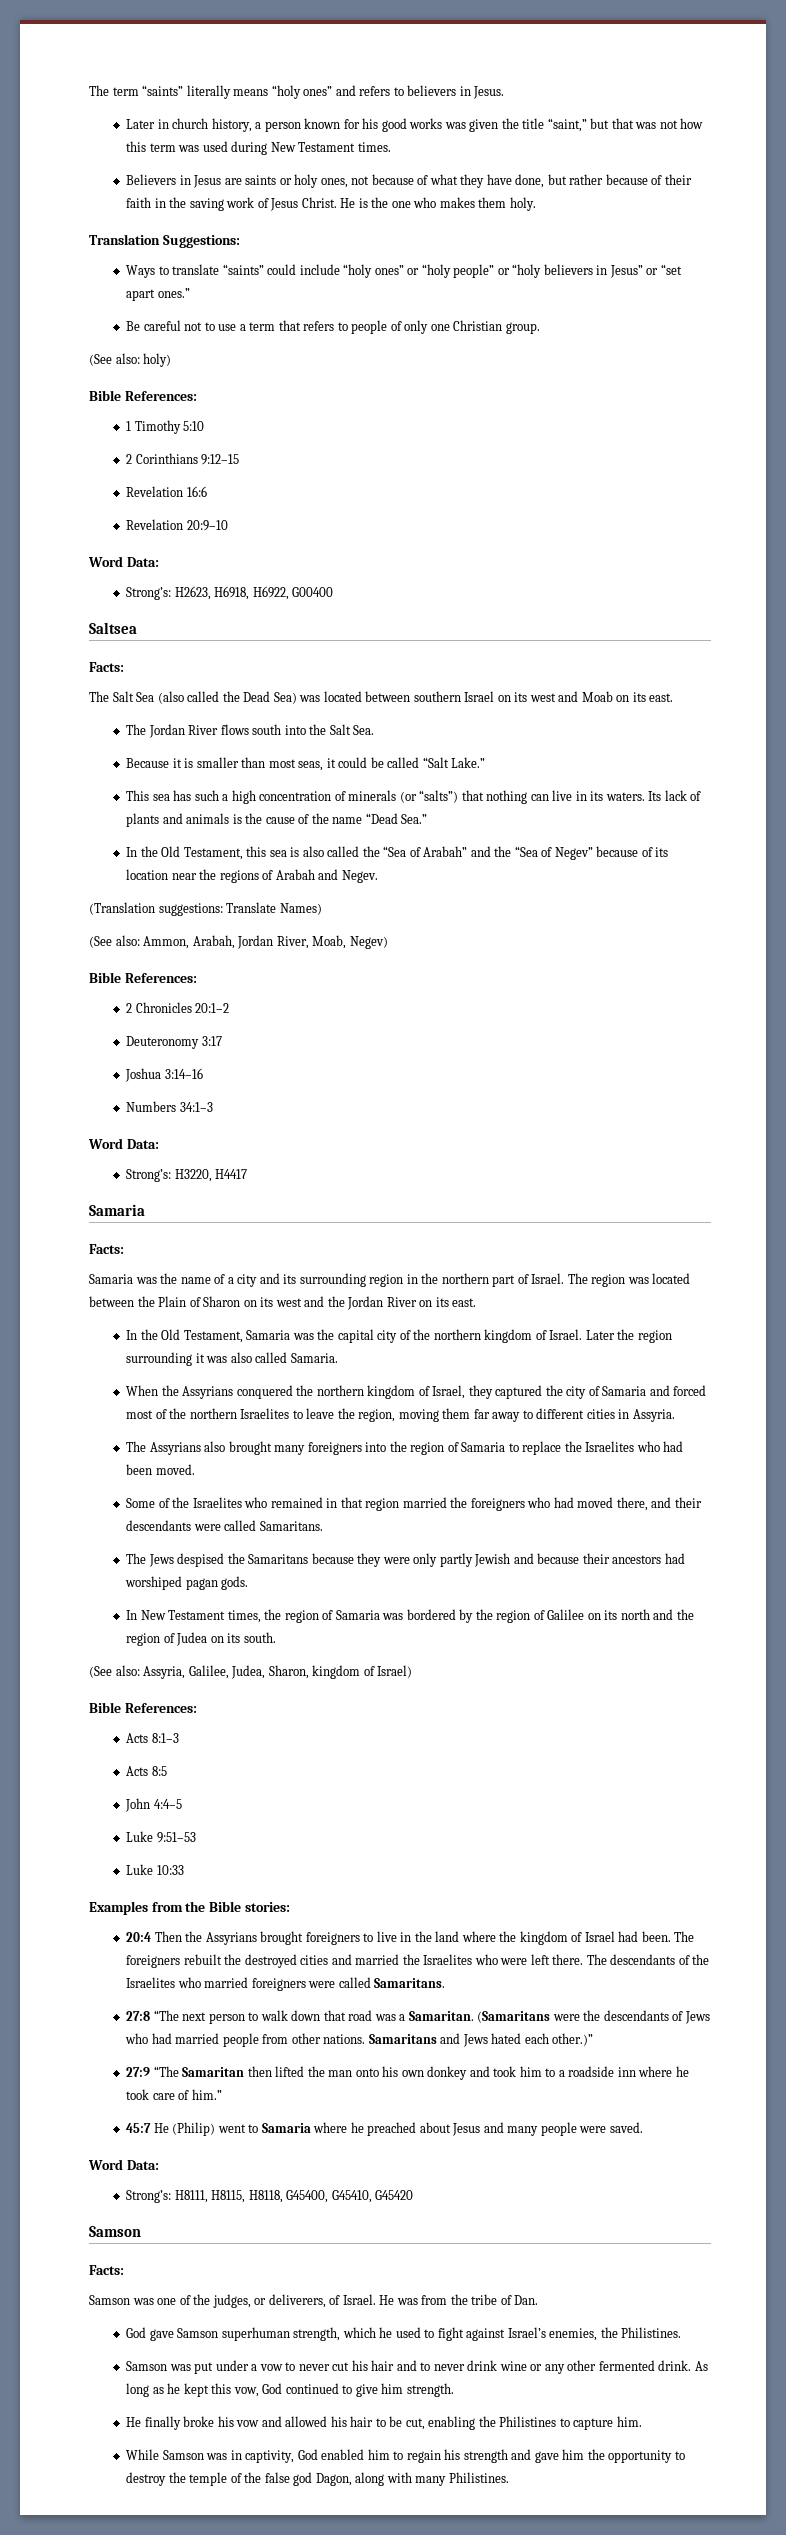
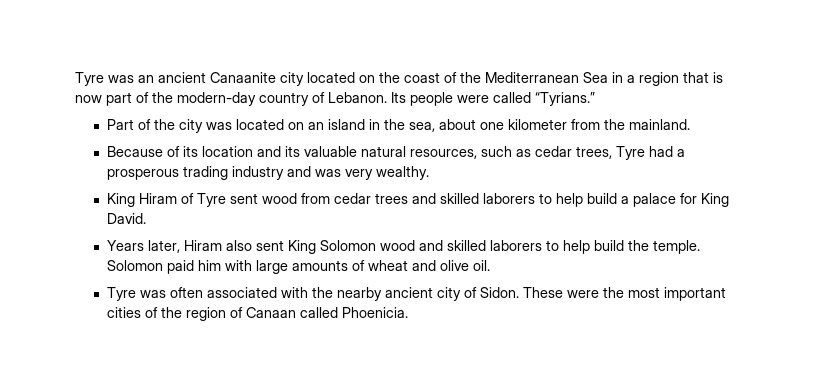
- The term “saints” literally means “holy ones” and refers to believers in Jesus.
- Later in church history, a person known for his good works was given the title “saint,” but that was not how this term was used during New Testament times.
- Believers in Jesus are saints or holy ones, not because of what they have done, but rather because of their faith in the saving work of Jesus Christ. He is the one who makes them holy.
- Translation Suggestions:
- Ways to translate “saints” could include “holy ones” or “holy people” or “holy believers in Jesus” or “set apart ones.”
- Be careful not to use a term that refers to people of only one Christian group.
- (See also: holy)
- Bible References:
- 1 Timothy 5:10
- 2 Corinthians 9:12–15
- Revelation 16:6
- Revelation 20:9–10
- Word Data:
- Strong’s: H2623, H6918, H6922, G00400
- Saltsea
- Facts:
- The Salt Sea (also called the Dead Sea) was located between southern Israel on its west and Moab on its east.
- The Jordan River flows south into the Salt Sea.
- Because it is smaller than most seas, it could be called “Salt Lake.”
- This sea has such a high concentration of minerals (or “salts”) that nothing can live in its waters. Its lack of plants and animals is the cause of the name “Dead Sea.”
- In the Old Testament, this sea is also called the “Sea of Arabah” and the “Sea of Negev” because of its location near the regions of Arabah and Negev.
- (Translation suggestions: Translate Names)
- (See also: Ammon, Arabah, Jordan River, Moab, Negev)
- Bible References:
- 2 Chronicles 20:1–2
- Deuteronomy 3:17
- Joshua 3:14–16
- Numbers 34:1–3
- Word Data:
- Strong’s: H3220, H4417
- Samaria
- Facts:
- Samaria was the name of a city and its surrounding region in the northern part of Israel. The region was located between the Plain of Sharon on its west and the Jordan River on its east.
- In the Old Testament, Samaria was the capital city of the northern kingdom of Israel. Later the region surrounding it was also called Samaria.
- When the Assyrians conquered the northern kingdom of Israel, they captured the city of Samaria and forced most of the northern Israelites to leave the region, moving them far away to different cities in Assyria.
- The Assyrians also brought many foreigners into the region of Samaria to replace the Israelites who had been moved.
- Some of the Israelites who remained in that region married the foreigners who had moved there, and their descendants were called Samaritans.
- The Jews despised the Samaritans because they were only partly Jewish and because their ancestors had worshiped pagan gods.
- In New Testament times, the region of Samaria was bordered by the region of Galilee on its north and the region of Judea on its south.
- (See also: Assyria, Galilee, Judea, Sharon, kingdom of Israel)
- Bible References:
- Acts 8:1–3
- Acts 8:5
- John 4:4–5
- Luke 9:51–53
- Luke 10:33
- Examples from the Bible stories:
- 20:4 Then the Assyrians brought foreigners to live in the land where the kingdom of Israel had been. The foreigners rebuilt the destroyed cities and married the Israelites who were left there. The descendants of the Israelites who married foreigners were called Samaritans.
- 27:8 “The next person to walk down that road was a Samaritan. (Samaritans were the descendants of Jews who had married people from other nations. Samaritans and Jews hated each other.)”
- 27:9 “The Samaritan then lifted the man onto his own donkey and took him to a roadside inn where he took care of him.”
- 45:7 He (Philip) went to Samaria where he preached about Jesus and many people were saved.
- Word Data:
- Strong’s: H8111, H8115, H8118, G45400, G45410, G45420
- Samson
- Facts:
- Samson was one of the judges, or deliverers, of Israel. He was from the tribe of Dan.
- God gave Samson superhuman strength, which he used to fight against Israel’s enemies, the Philistines.
- Samson was put under a vow to never cut his hair and to never drink wine or any other fermented drink. As long as he kept this vow, God continued to give him strength.
- He finally broke his vow and allowed his hair to be cut, enabling the Philistines to capture him.
- While Samson was in captivity, God enabled him to regain his strength and gave him the opportunity to destroy the temple of the false god Dagon, along with many Philistines.
+ Tyre was an ancient Canaanite city located on the coast of the Mediterranean Sea in a region that is now part of the modern-day country of Lebanon. Its people were called “Tyrians.”
+ Part of the city was located on an island in the sea, about one kilometer from the mainland.
+ Because of its location and its valuable natural resources, such as cedar trees, Tyre had a prosperous trading industry and was very wealthy.
+ King Hiram of Tyre sent wood from cedar trees and skilled laborers to help build a palace for King David.
+ Years later, Hiram also sent King Solomon wood and skilled laborers to help build the temple. Solomon paid him with large amounts of wheat and olive oil.
+ Tyre was often associated with the nearby ancient city of Sidon. These were the most important cities of the region of Canaan called Phoenicia.

